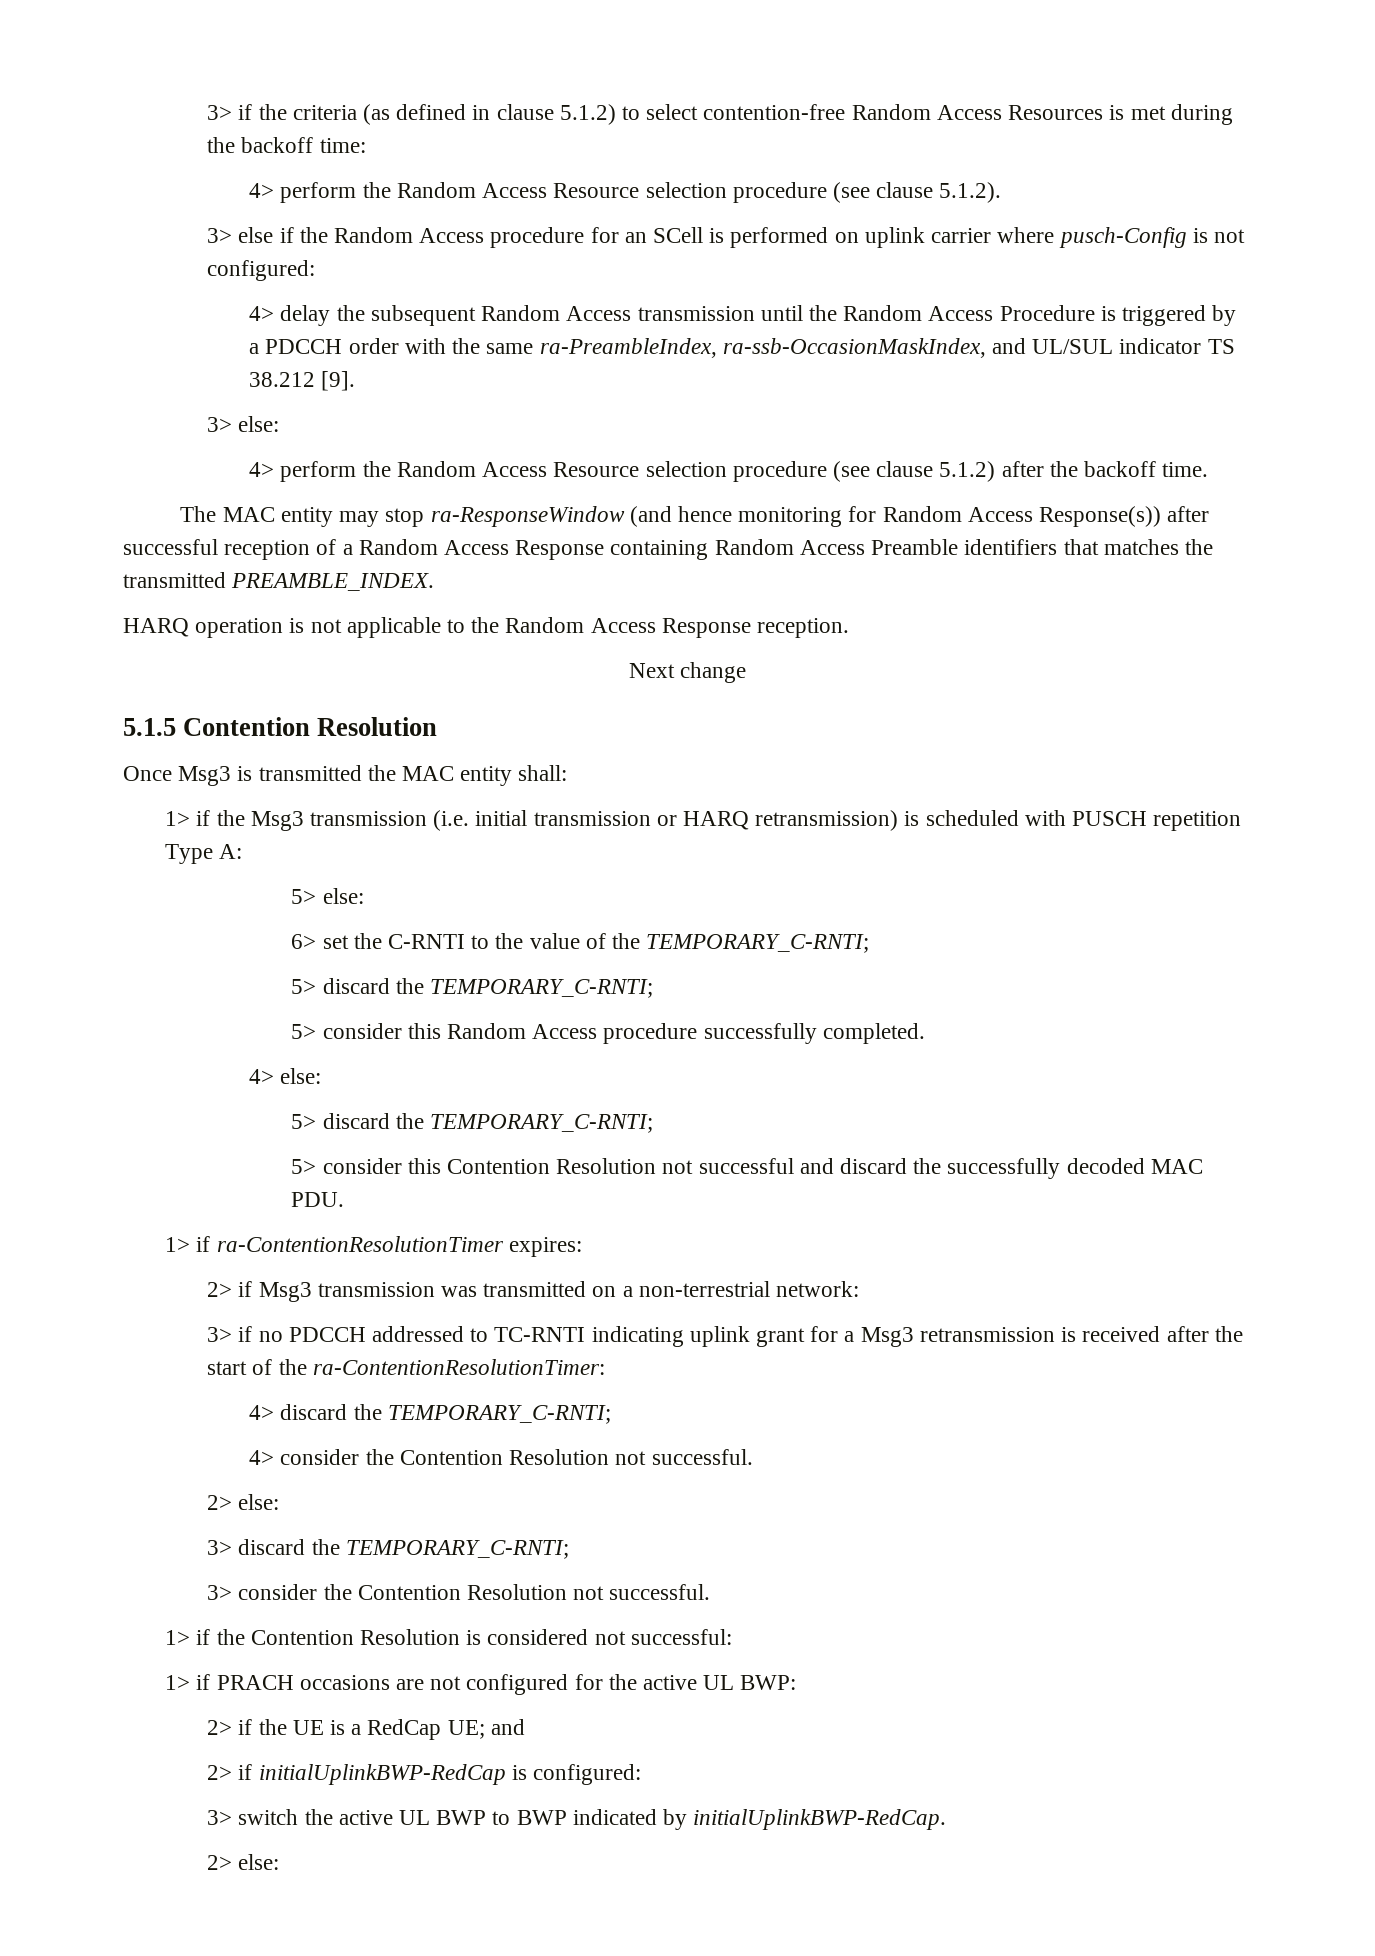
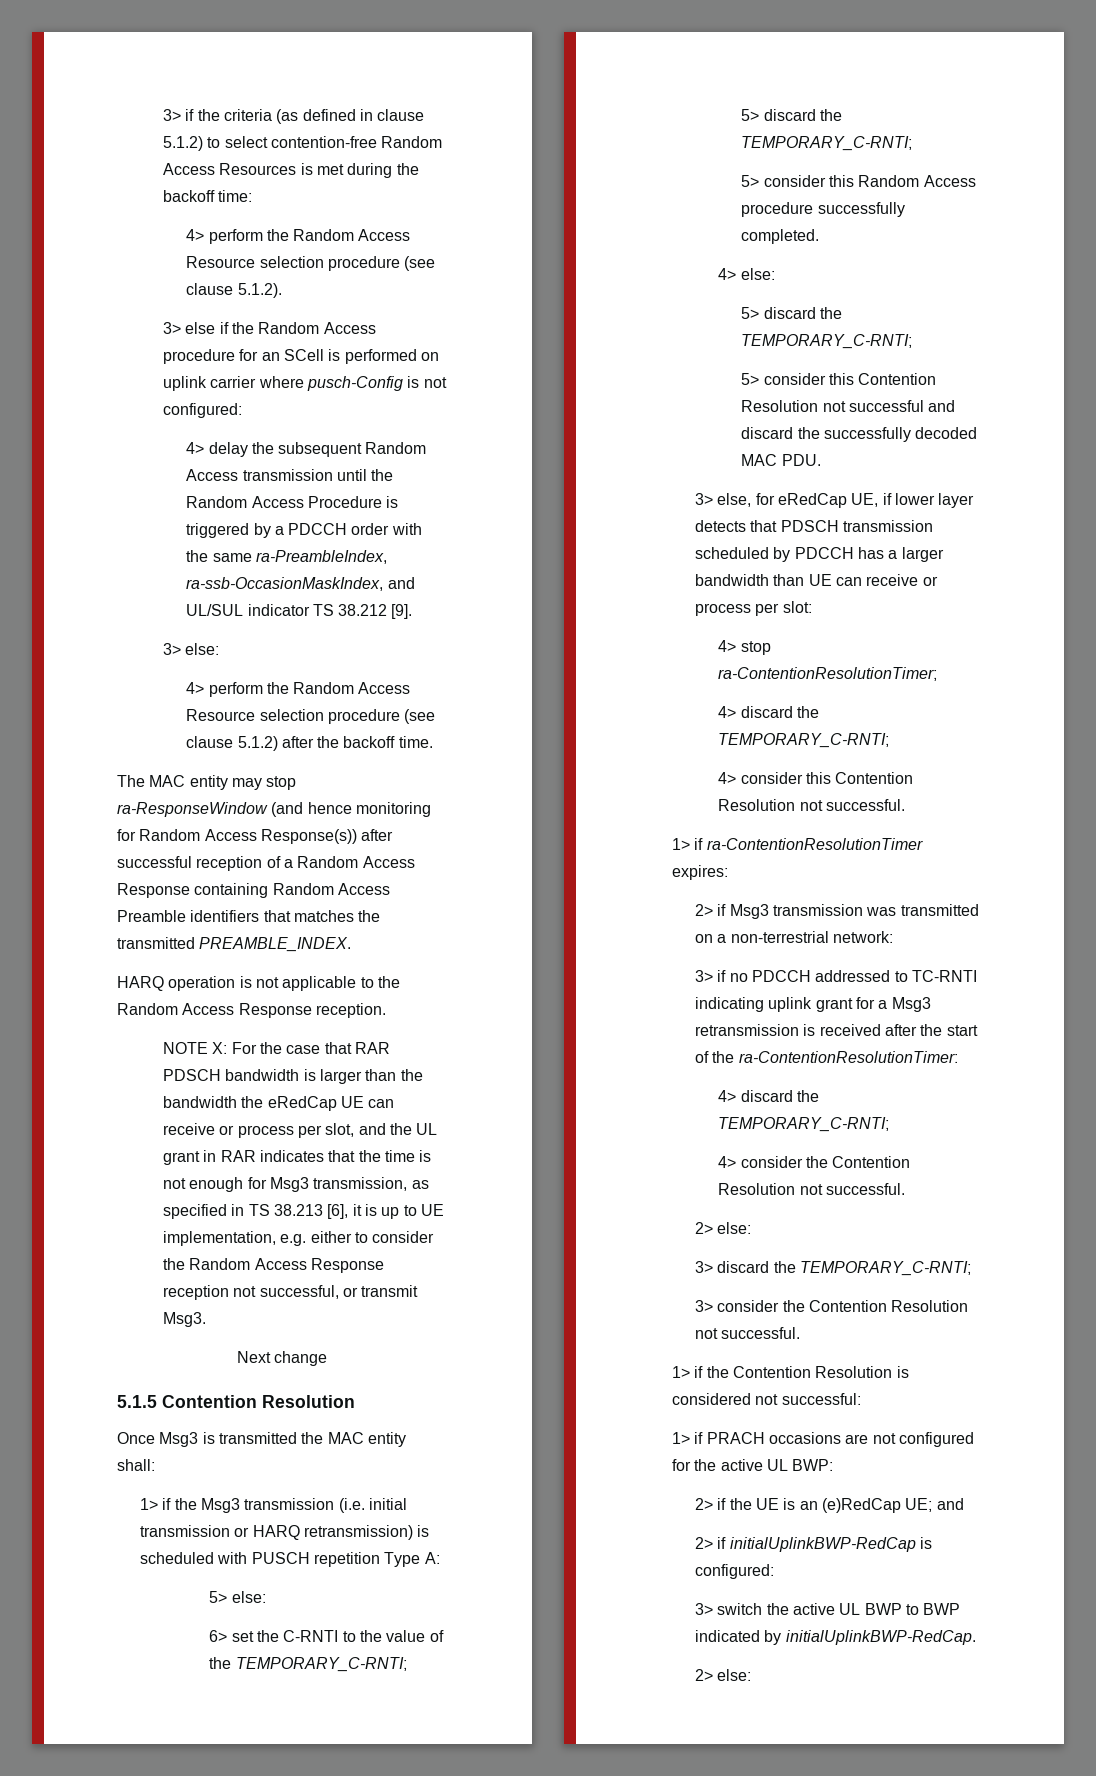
+ NOTE X: For the case that RAR PDSCH bandwidth is larger than the bandwidth the eRedCap UE can receive or process per slot, and the UL grant in RAR indicates that the time is not enough for Msg3 transmission, as specified in TS 38.213 [6], it is up to UE implementation, e.g. either to consider the Random Access Response reception not successful, or transmit Msg3.
+ 3> else, for eRedCap UE, if lower layer detects that PDSCH transmission scheduled by PDCCH has a larger bandwidth than UE can receive or process per slot:
+ 4> stop ra-ContentionResolutionTimer;
+ 4> discard the TEMPORARY_C-RNTI;
+ 4> consider this Contention Resolution not successful.
- 2> if the UE is a RedCap UE; and
+ 2> if the UE is an (e)RedCap UE; and

